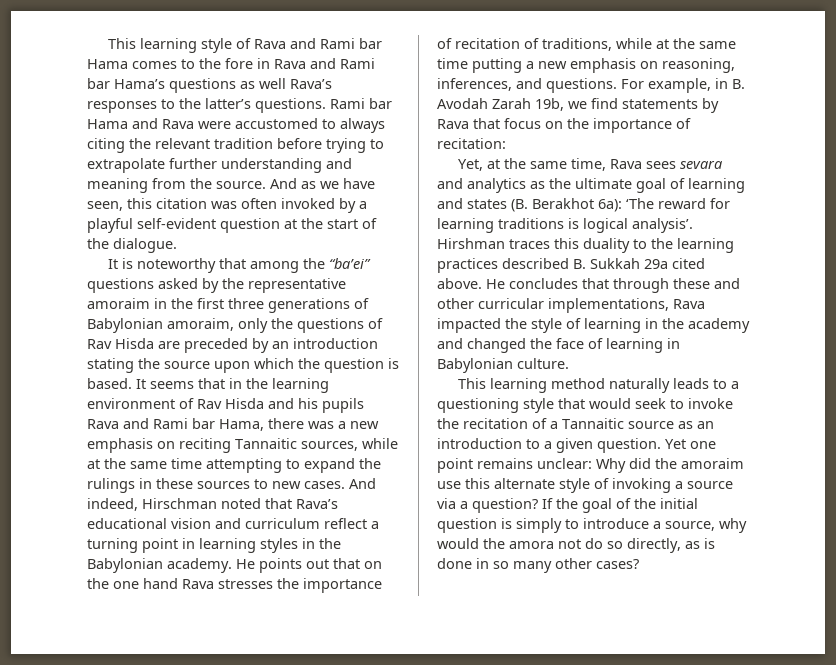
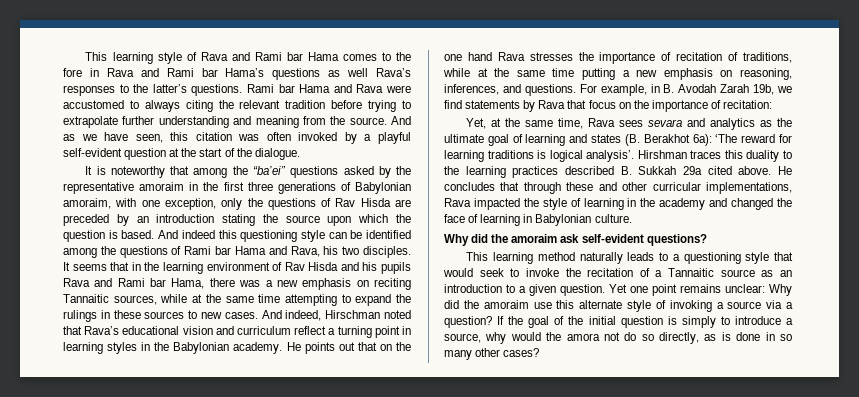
- It is noteworthy that among the “ba’ei” questions asked by the representative amoraim in the first three generations of Babylonian amoraim, only the questions of Rav Hisda are preceded by an introduction stating the source upon which the question is based.
+ It is noteworthy that among the “ba’ei” questions asked by the representative amoraim in the first three generations of Babylonian amoraim, with one exception, only the questions of Rav Hisda are preceded by an introduction stating the source upon which the question is based.
+ And indeed this questioning style can be identified among the questions of Rami bar Hama and Rava, his two disciples.
+ Why did the amoraim ask self-evident questions?

